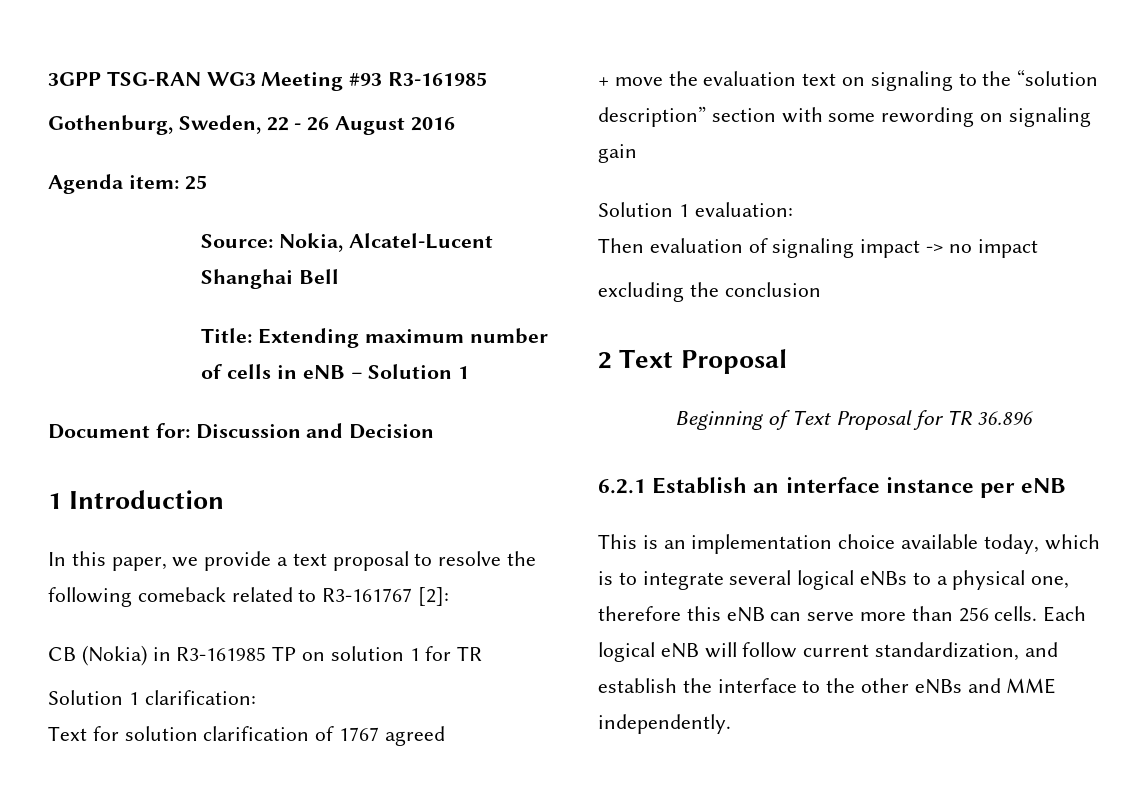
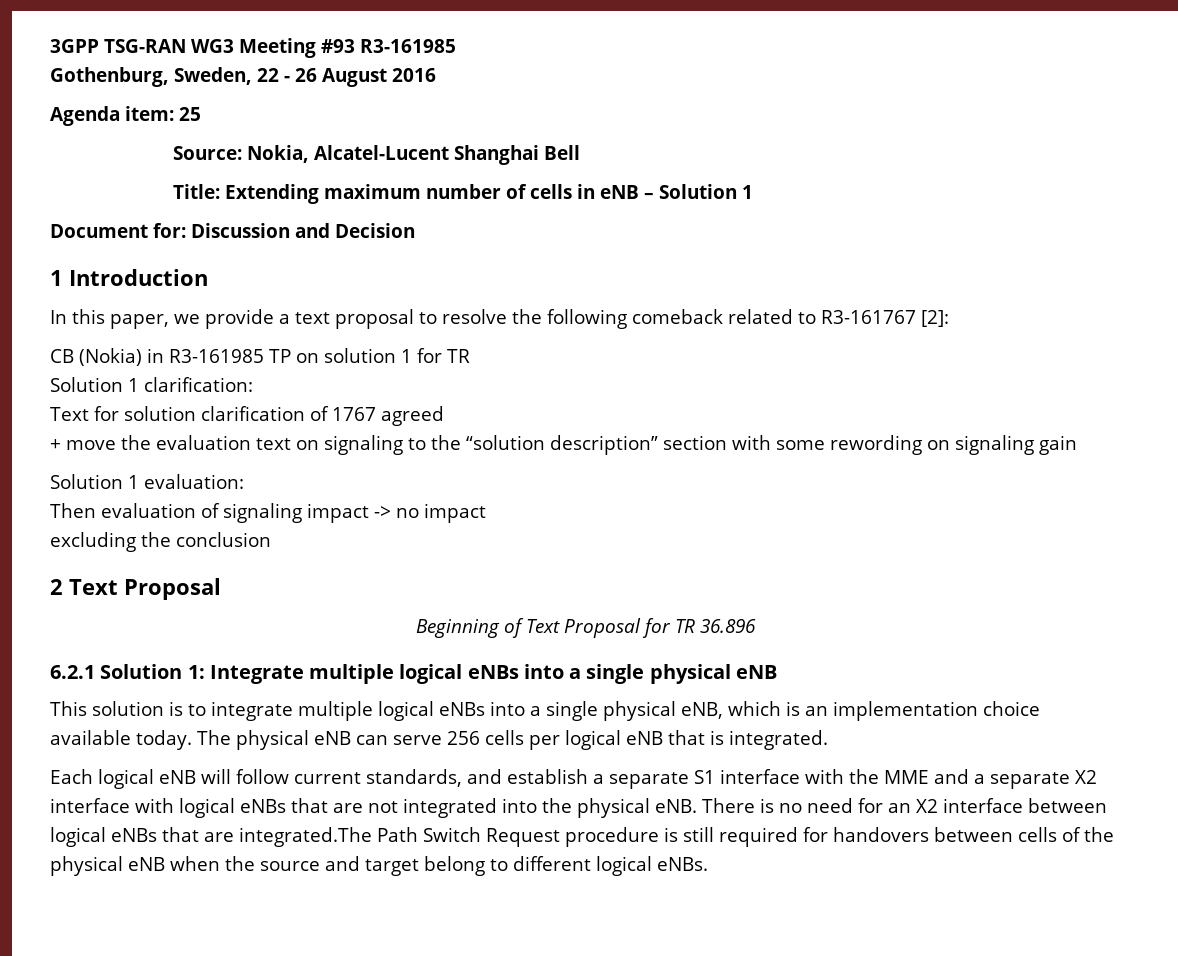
- 6.2.1 Establish an interface instance per eNB
- This is an implementation choice available today, which is to integrate several logical eNBs to a physical one, therefore this eNB can serve more than 256 cells. Each logical eNB will follow current standardization, and establish the interface to the other eNBs and MME independently.
+ 6.2.1 Solution 1: Integrate multiple logical eNBs into a single physical eNB
+ This solution is to integrate multiple logical eNBs into a single physical eNB, which is an implementation choice available today. The physical eNB can serve 256 cells per logical eNB that is integrated.
+ Each logical eNB will follow current standards, and establish a separate S1 interface with the MME and a separate X2 interface with logical eNBs that are not integrated into the physical eNB. There is no need for an X2 interface between logical eNBs that are integrated.The Path Switch Request procedure is still required for handovers between cells of the physical eNB when the source and target belong to different logical eNBs.

